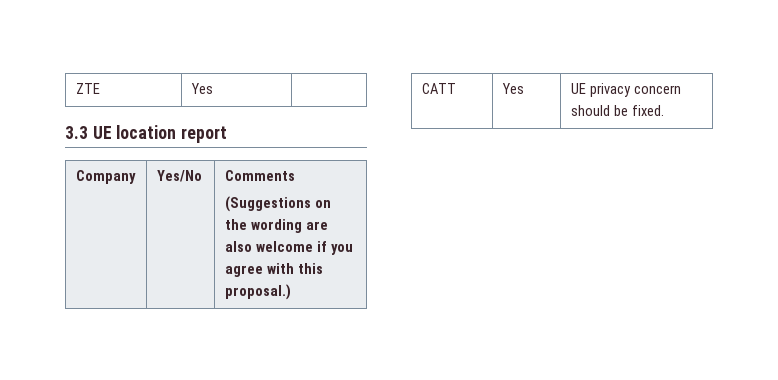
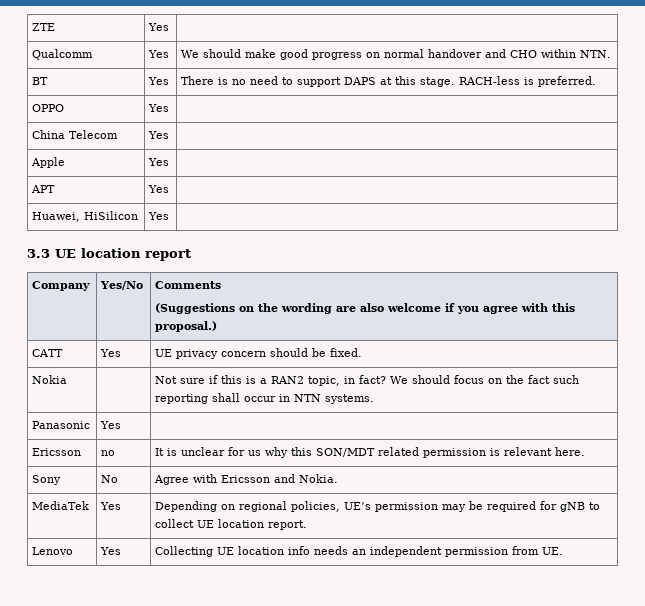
+ Qualcomm | Yes | We should make good progress on normal handover and CHO within NTN.
+ BT | Yes | There is no need to support DAPS at this stage. RACH-less is preferred.
+ OPPO | Yes |
+ China Telecom | Yes |
+ Apple | Yes |
+ APT | Yes |
+ Huawei, HiSilicon | Yes |
+ Nokia | | Not sure if this is a RAN2 topic, in fact? We should focus on the fact such reporting shall occur in NTN systems.
+ Panasonic | Yes |
+ Ericsson | no | It is unclear for us why this SON/MDT related permission is relevant here.
+ Sony | No | Agree with Ericsson and Nokia.
+ MediaTek | Yes | Depending on regional policies, UE’s permission may be required for gNB to collect UE location report.
+ Lenovo | Yes | Collecting UE location info needs an independent permission from UE.

